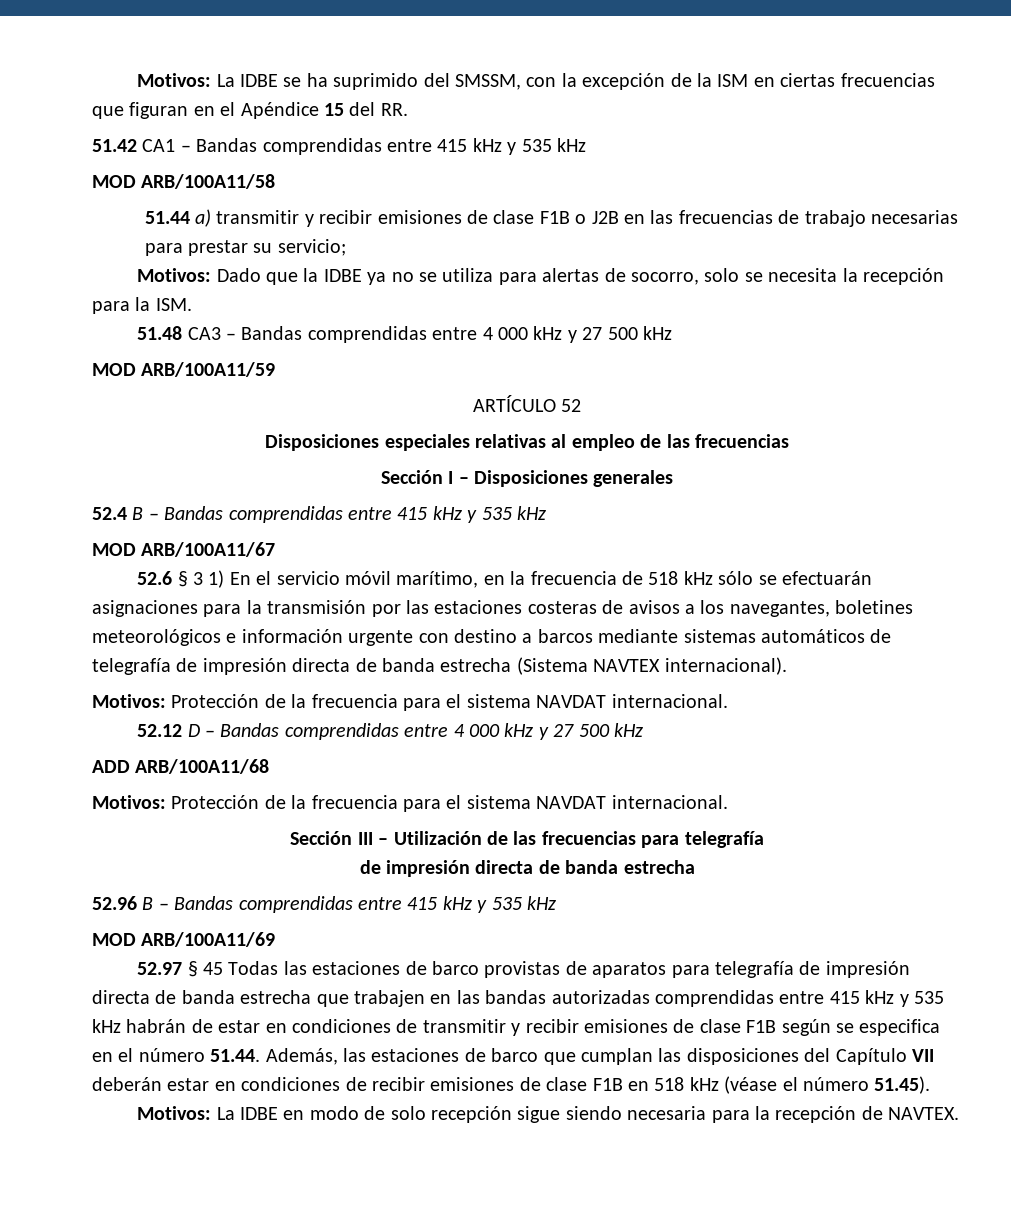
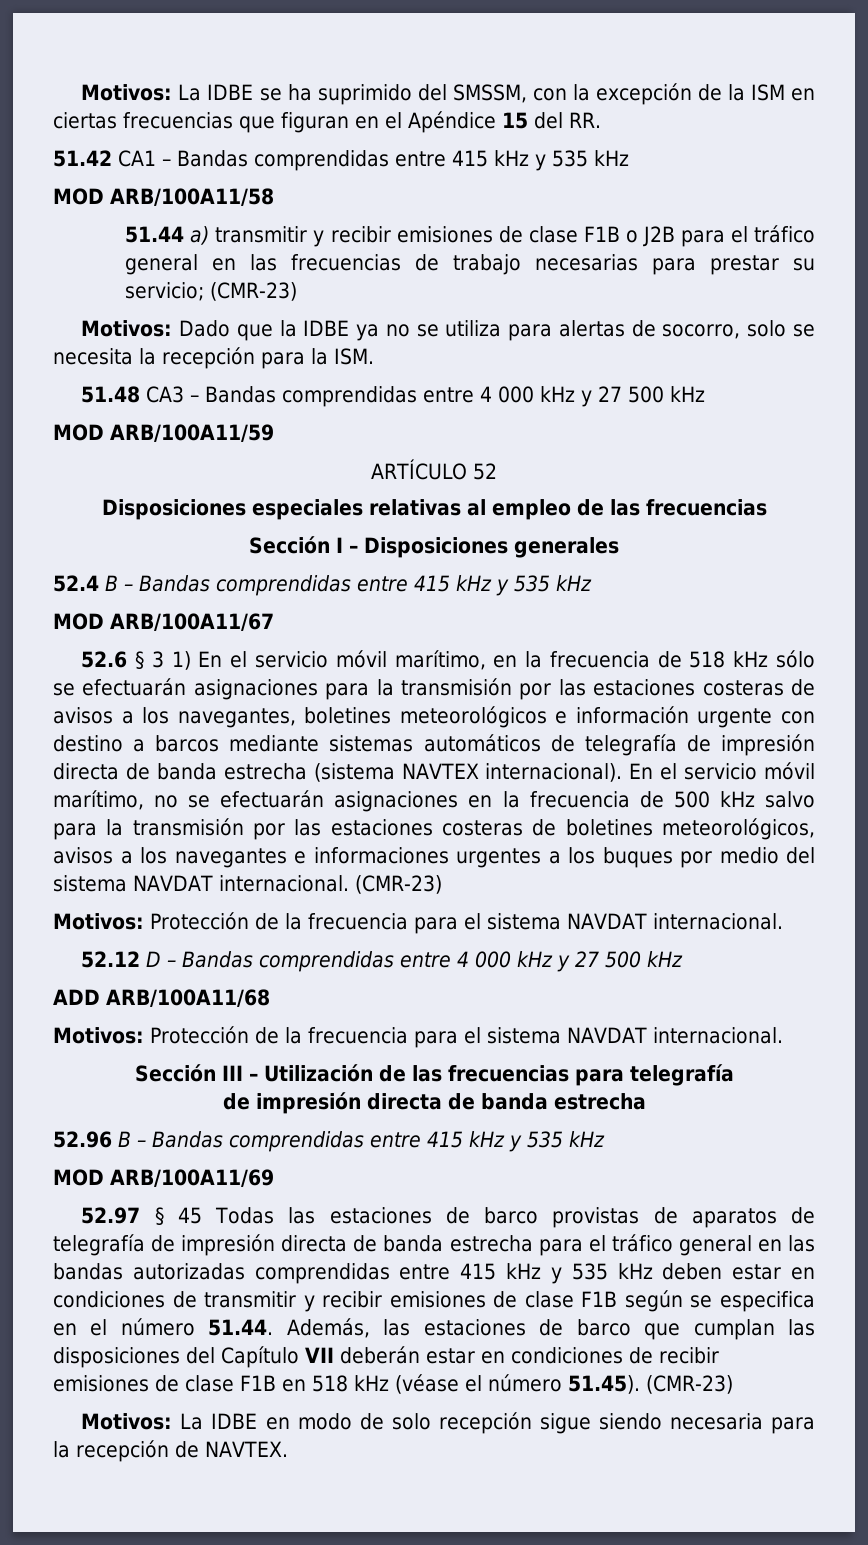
- 51.44 a) transmitir y recibir emisiones de clase F1B o J2B en las frecuencias de trabajo necesarias para prestar su servicio;
+ 51.44 a) transmitir y recibir emisiones de clase F1B o J2B para el tráfico general en las frecuencias de trabajo necesarias para prestar su servicio; (CMR-23)
- 52.6 § 3 1) En el servicio móvil marítimo, en la frecuencia de 518 kHz sólo se efectuarán asignaciones para la transmisión por las estaciones costeras de avisos a los navegantes, boletines meteorológicos e información urgente con destino a barcos mediante sistemas automáticos de telegrafía de impresión directa de banda estrecha (Sistema NAVTEX internacional).
+ 52.6 § 3 1) En el servicio móvil marítimo, en la frecuencia de 518 kHz sólo se efectuarán asignaciones para la transmisión por las estaciones costeras de avisos a los navegantes, boletines meteorológicos e información urgente con destino a barcos mediante sistemas automáticos de telegrafía de impresión directa de banda estrecha (sistema NAVTEX internacional). En el servicio móvil marítimo, no se efectuarán asignaciones en la frecuencia de 500 kHz salvo para la transmisión por las estaciones costeras de boletines meteorológicos, avisos a los navegantes e informaciones urgentes a los buques por medio del sistema NAVDAT internacional. (CMR-23)
- 52.97 § 45 Todas las estaciones de barco provistas de aparatos para telegrafía de impresión directa de banda estrecha que trabajen en las bandas autorizadas comprendidas entre 415 kHz y 535 kHz habrán de estar en condiciones de transmitir y recibir emisiones de clase F1B según se especifica en el número 51.44. Además, las estaciones de barco que cumplan las disposiciones del Capítulo VII deberán estar en condiciones de recibir emisiones de clase F1B en 518 kHz (véase el número 51.45).
+ 52.97 § 45 Todas las estaciones de barco provistas de aparatos de telegrafía de impresión directa de banda estrecha para el tráfico general en las bandas autorizadas comprendidas entre 415 kHz y 535 kHz deben estar en condiciones de transmitir y recibir emisiones de clase F1B según se especifica en el número 51.44. Además, las estaciones de barco que cumplan las disposiciones del Capítulo VII deberán estar en condiciones de recibir emisiones de clase F1B en 518 kHz (véase el número 51.45). (CMR-23)

